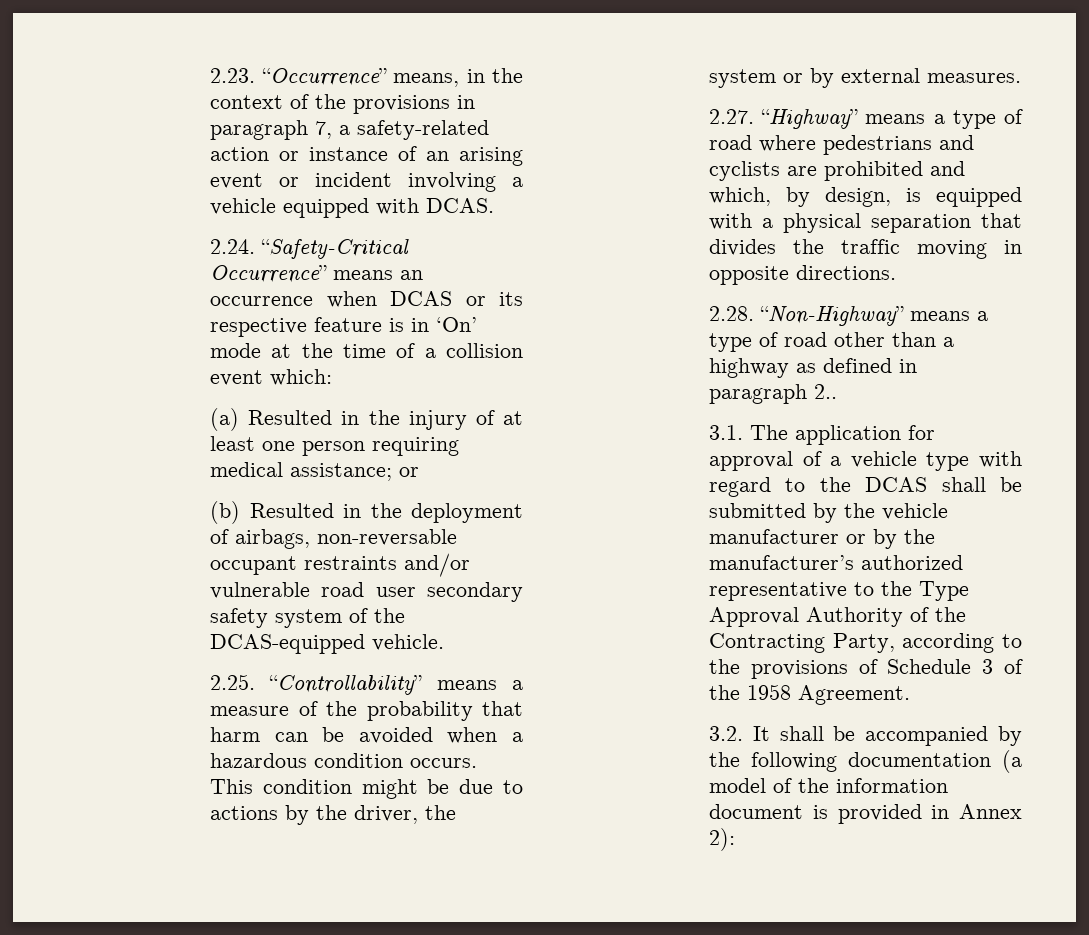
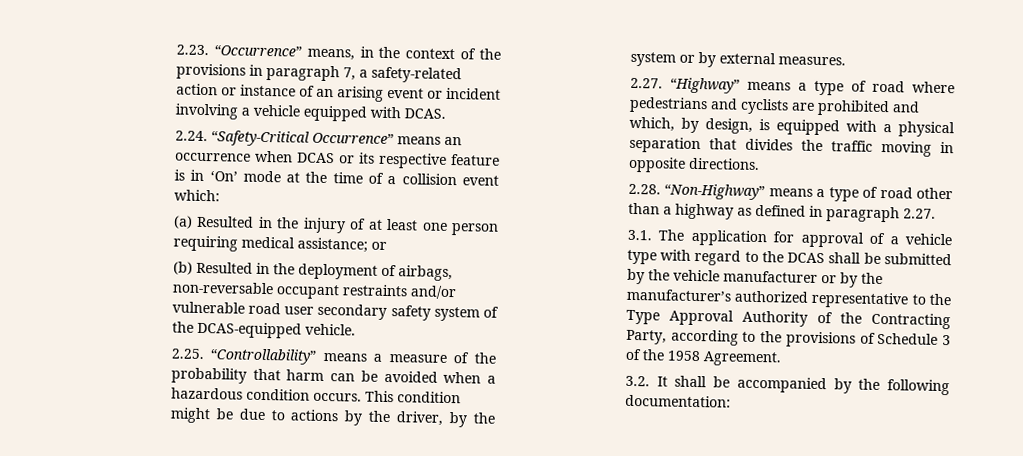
- This condition might be due to actions by the driver, the system or by external measures.
+ This condition might be due to actions by the driver, by the system or by external measures.
- 2.28. “Non-Highway” means a type of road other than a highway as defined in paragraph 2..
+ 2.28. “Non-Highway” means a type of road other than a highway as defined in paragraph 2.27.
- 3.2. It shall be accompanied by the following documentation (a model of the information document is provided in Annex 2):
+ 3.2. It shall be accompanied by the following documentation:

